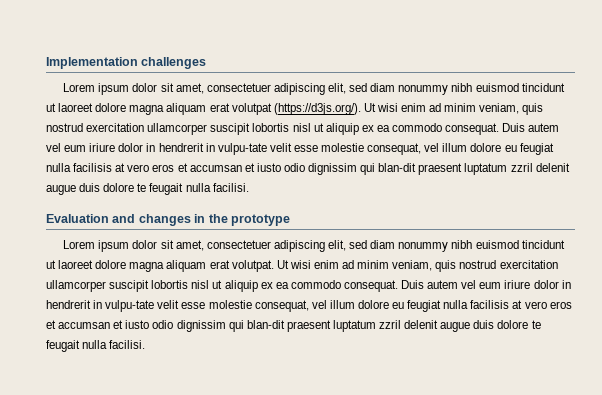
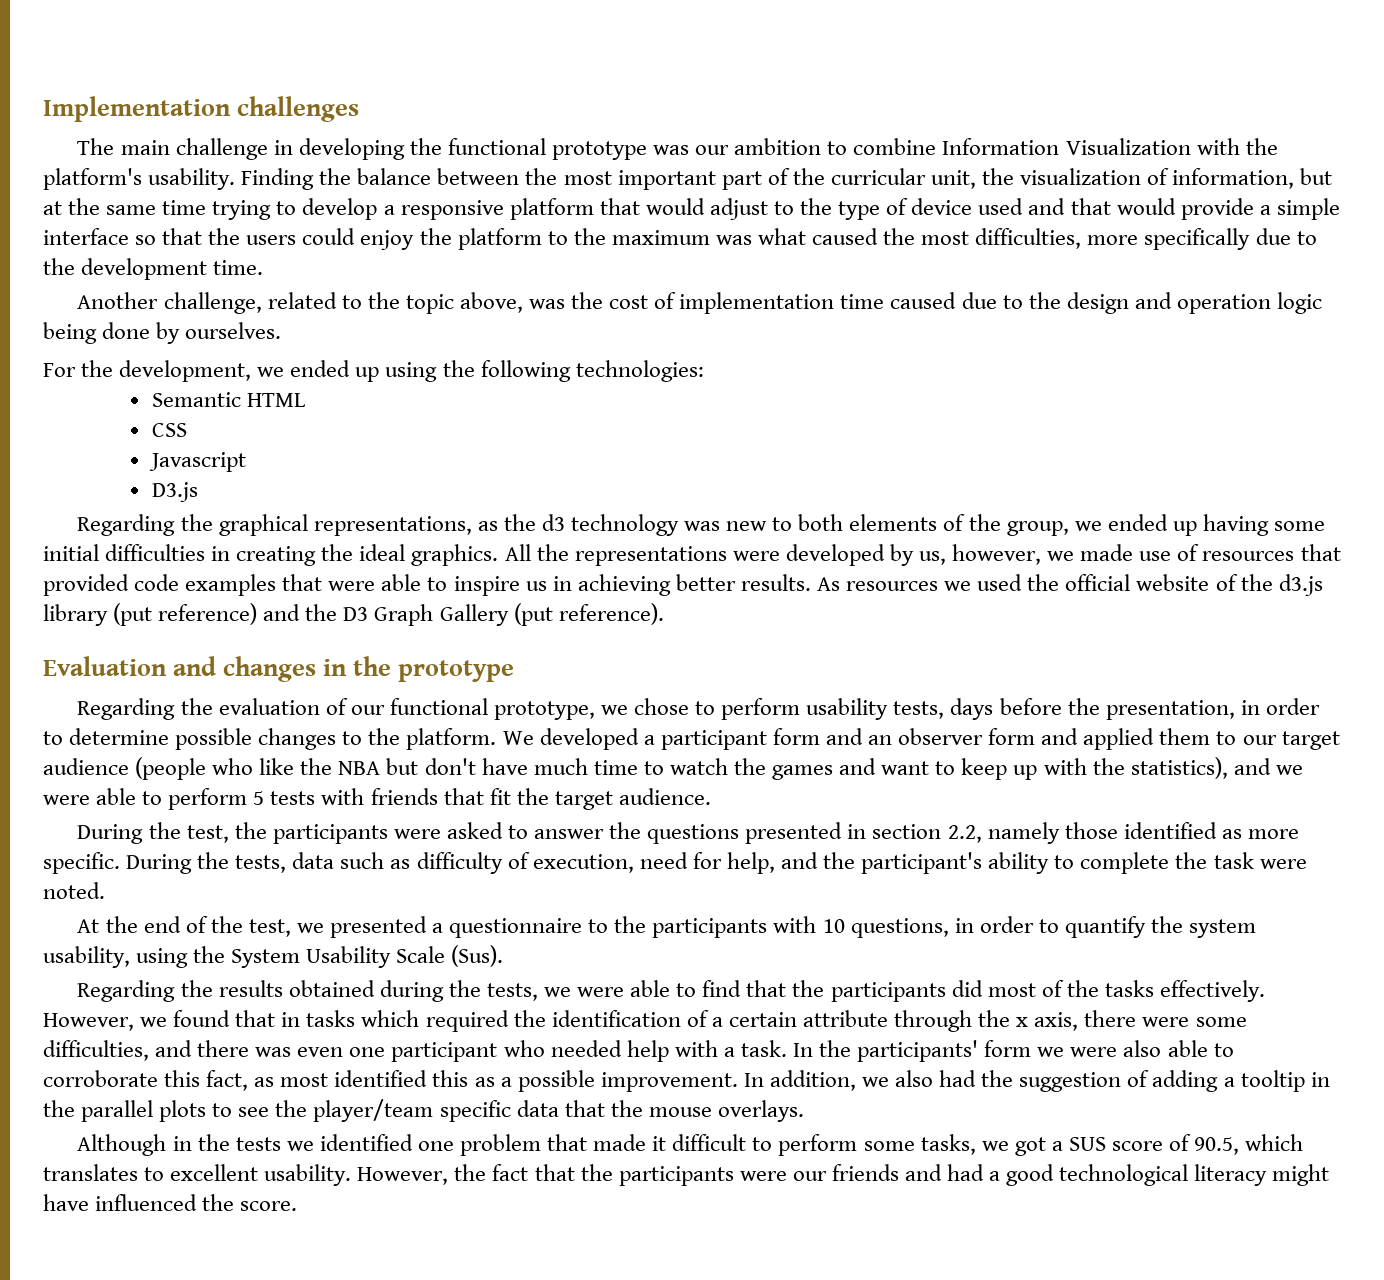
- Lorem ipsum dolor sit amet, consectetuer adipiscing elit, sed diam nonummy nibh euismod tincidunt ut laoreet dolore magna aliquam erat volutpat (https://d3js.org/). Ut wisi enim ad minim veniam, quis nostrud exercitation ullamcorper suscipit lobortis nisl ut aliquip ex ea commodo consequat. Duis autem vel eum iriure dolor in hendrerit in vulpu-tate velit esse molestie consequat, vel illum dolore eu feugiat nulla facilisis at vero eros et accumsan et iusto odio dignissim qui blan-dit praesent luptatum zzril delenit augue duis dolore te feugait nulla facilisi.
+ The main challenge in developing the functional prototype was our ambition to combine Information Visualization with the platform's usability. Finding the balance between the most important part of the curricular unit, the visualization of information, but at the same time trying to develop a responsive platform that would adjust to the type of device used and that would provide a simple interface so that the users could enjoy the platform to the maximum was what caused the most difficulties, more specifically due to the development time.
+ Another challenge, related to the topic above, was the cost of implementation time caused due to the design and operation logic being done by ourselves.
+ For the development, we ended up using the following technologies:
+ Semantic HTML
+ CSS
+ Javascript
+ D3.js
+ Regarding the graphical representations, as the d3 technology was new to both elements of the group, we ended up having some initial difficulties in creating the ideal graphics. All the representations were developed by us, however, we made use of resources that provided code examples that were able to inspire us in achieving better results. As resources we used the official website of the d3.js library (put reference) and the D3 Graph Gallery (put reference).
- Lorem ipsum dolor sit amet, consectetuer adipiscing elit, sed diam nonummy nibh euismod tincidunt ut laoreet dolore magna aliquam erat volutpat. Ut wisi enim ad minim veniam, quis nostrud exercitation ullamcorper suscipit lobortis nisl ut aliquip ex ea commodo consequat. Duis autem vel eum iriure dolor in hendrerit in vulpu-tate velit esse molestie consequat, vel illum dolore eu feugiat nulla facilisis at vero eros et accumsan et iusto odio dignissim qui blan-dit praesent luptatum zzril delenit augue duis dolore te feugait nulla facilisi.
+ Regarding the evaluation of our functional prototype, we chose to perform usability tests, days before the presentation, in order to determine possible changes to the platform. We developed a participant form and an observer form and applied them to our target audience (people who like the NBA but don't have much time to watch the games and want to keep up with the statistics), and we were able to perform 5 tests with friends that fit the target audience.
+ During the test, the participants were asked to answer the questions presented in section 2.2, namely those identified as more specific. During the tests, data such as difficulty of execution, need for help, and the participant's ability to complete the task were noted.
+ At the end of the test, we presented a questionnaire to the participants with 10 questions, in order to quantify the system usability, using the System Usability Scale (Sus).
+ Regarding the results obtained during the tests, we were able to find that the participants did most of the tasks effectively. However, we found that in tasks which required the identification of a certain attribute through the x axis, there were some difficulties, and there was even one participant who needed help with a task. In the participants' form we were also able to corroborate this fact, as most identified this as a possible improvement. In addition, we also had the suggestion of adding a tooltip in the parallel plots to see the player/team specific data that the mouse overlays.
+ Although in the tests we identified one problem that made it difficult to perform some tasks, we got a SUS score of 90.5, which translates to excellent usability. However, the fact that the participants were our friends and had a good technological literacy might have influenced the score.

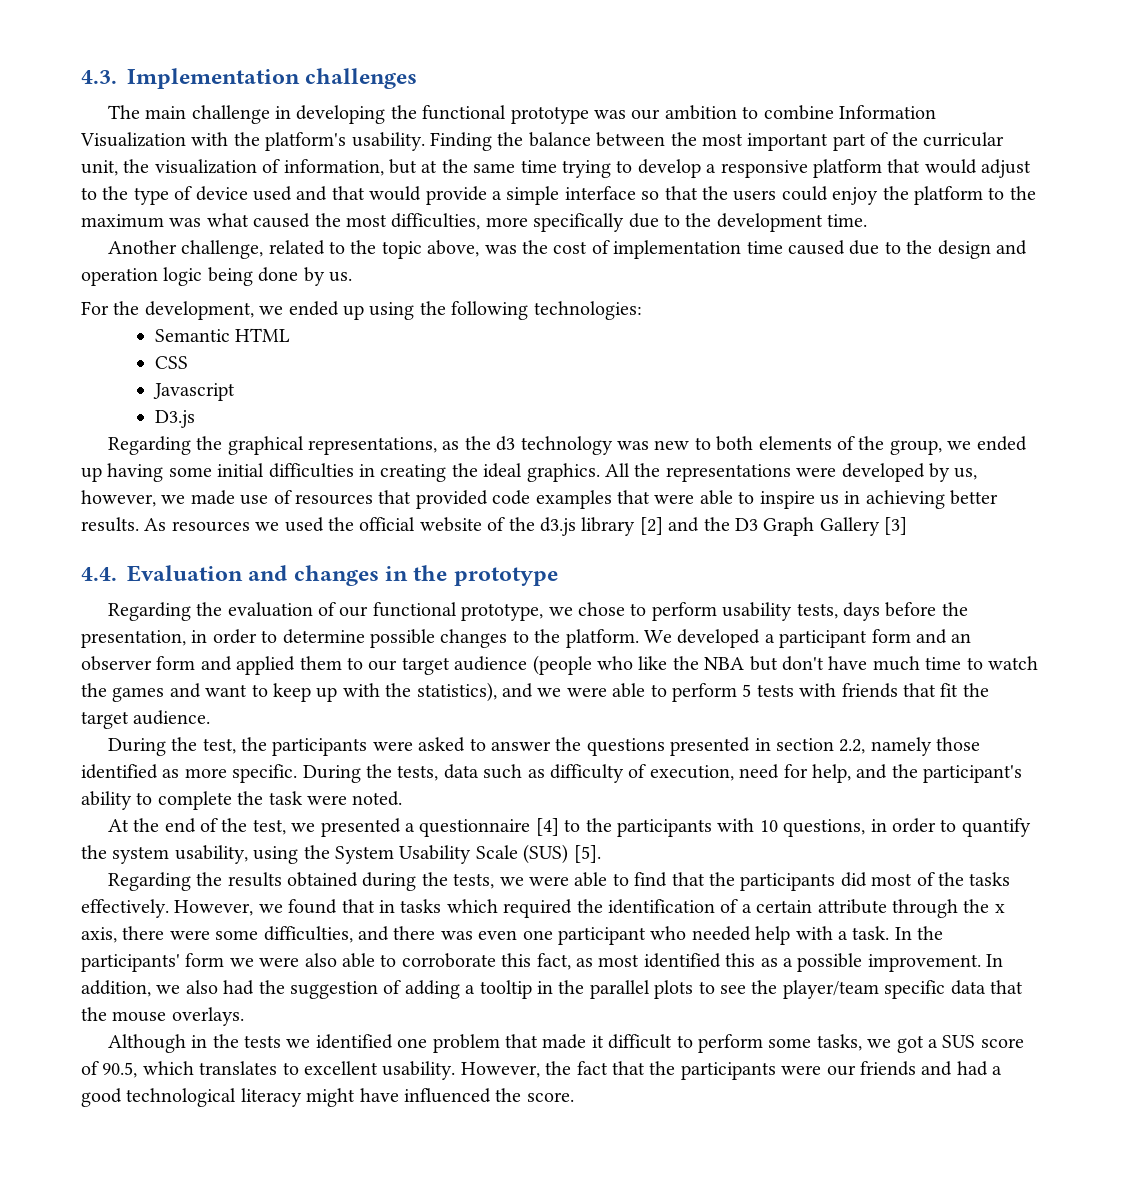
- Implementation challenges
+ 4.3. Implementation challenges
- Another challenge, related to the topic above, was the cost of implementation time caused due to the design and operation logic being done by ourselves.
+ Another challenge, related to the topic above, was the cost of implementation time caused due to the design and operation logic being done by us.
- As resources we used the official website of the d3.js library (put reference) and the D3 Graph Gallery (put reference).
- Evaluation and changes in the prototype
+ As resources we used the official website of the d3.js library [2] and the D3 Graph Gallery [3]
+ 4.4. Evaluation and changes in the prototype
- At the end of the test, we presented a questionnaire to the participants with 10 questions, in order to quantify the system usability, using the System Usability Scale (Sus).
+ At the end of the test, we presented a questionnaire [4] to the participants with 10 questions, in order to quantify the system usability, using the System Usability Scale (SUS) [5].

